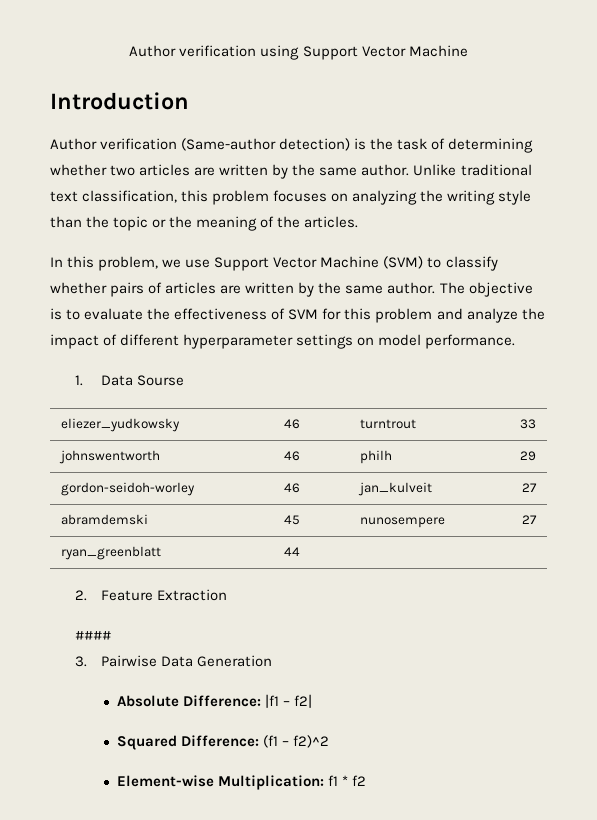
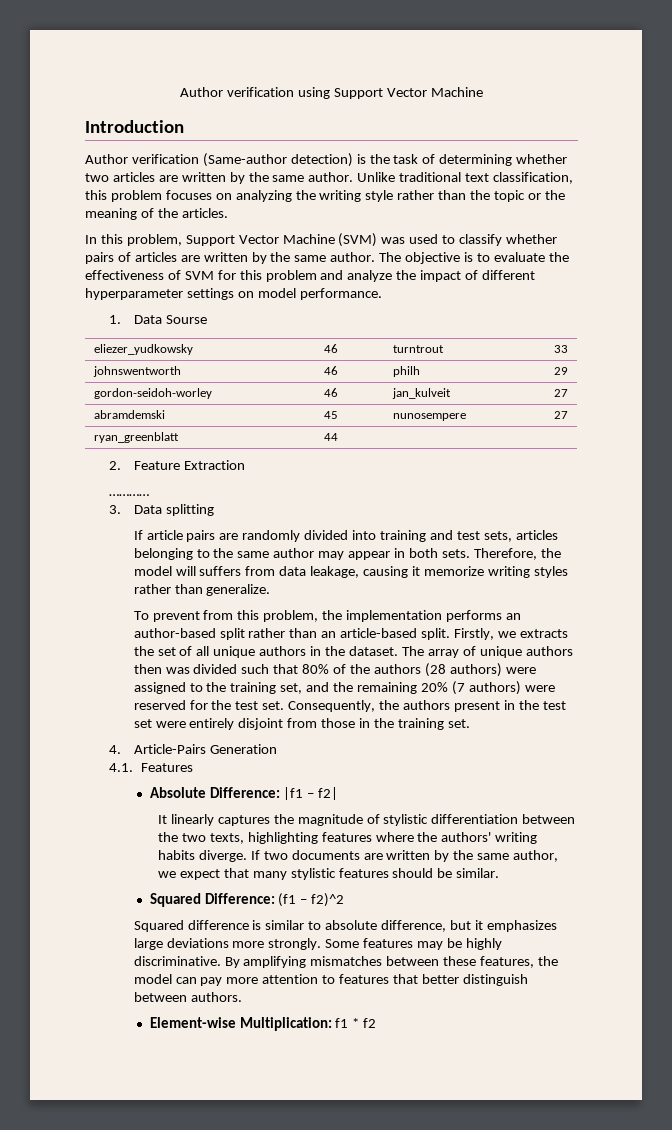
- Unlike traditional text classification, this problem focuses on analyzing the writing style than the topic or the meaning of the articles.
+ Unlike traditional text classification, this problem focuses on analyzing the writing style rather than the topic or the meaning of the articles.
- In this problem, we use Support Vector Machine (SVM) to classify whether pairs of articles are written by the same author.
+ In this problem, Support Vector Machine (SVM) was used to classify whether pairs of articles are written by the same author.
- ####
+ …………
- 3. Pairwise Data Generation
+ 3. Data splitting
+ If article pairs are randomly divided into training and test sets, articles belonging to the same author may appear in both sets. Therefore, the model will suffers from data leakage, causing it memorize writing styles rather than generalize.
+ To prevent from this problem, the implementation performs an author-based split rather than an article-based split. Firstly, we extracts the set of all unique authors in the dataset. The array of unique authors then was divided such that 80% of the authors (28 authors) were assigned to the training set, and the remaining 20% (7 authors) were reserved for the test set. Consequently, the authors present in the test set were entirely disjoint from those in the training set.
+ 4. Article-Pairs Generation
+ 4.1. Features
+ It linearly captures the magnitude of stylistic differentiation between the two texts, highlighting features where the authors' writing habits diverge. If two documents are written by the same author, we expect that many stylistic features should be similar.
+ Squared difference is similar to absolute difference, but it emphasizes large deviations more strongly. Some features may be highly discriminative. By amplifying mismatches between these features, the model can pay more attention to features that better distinguish between authors.

